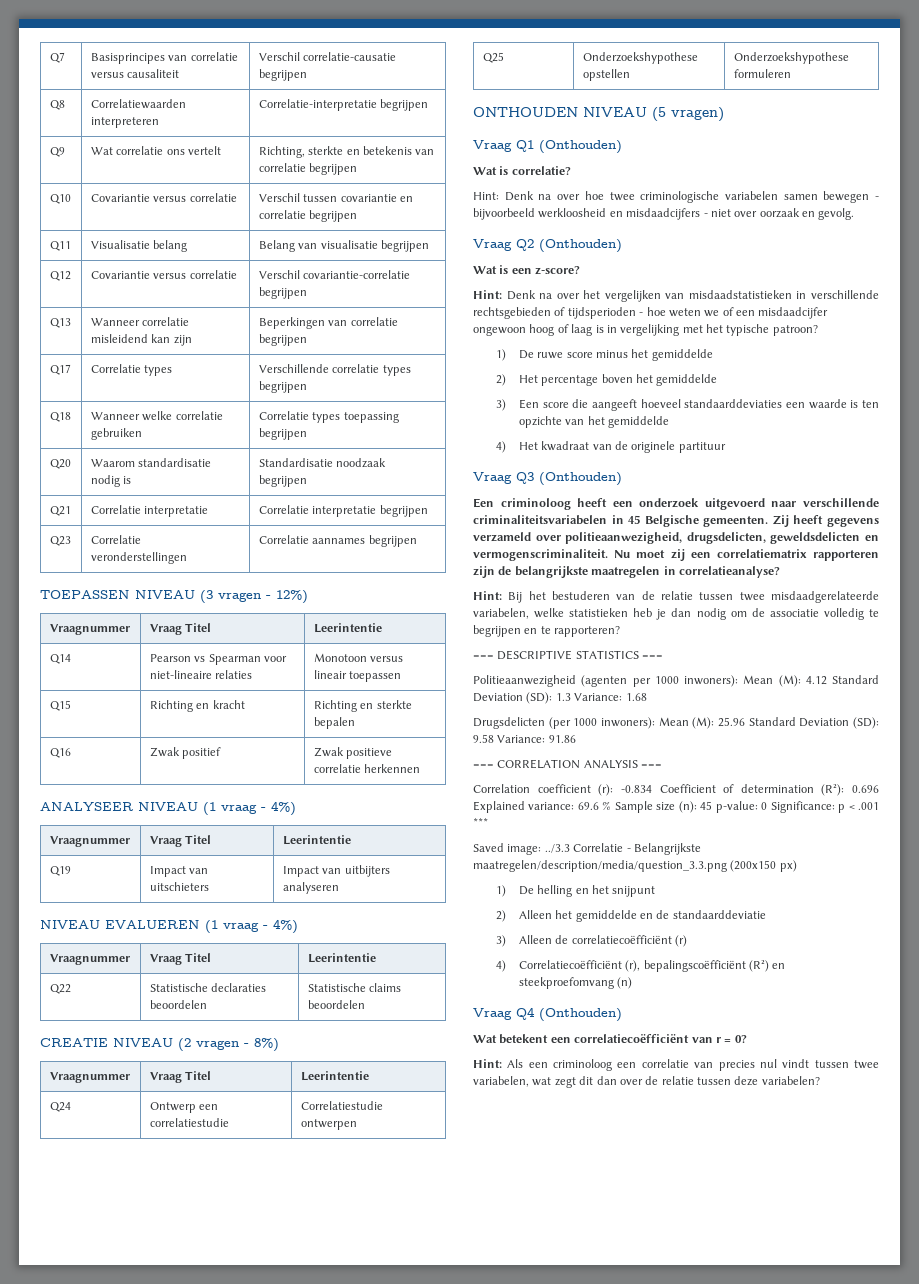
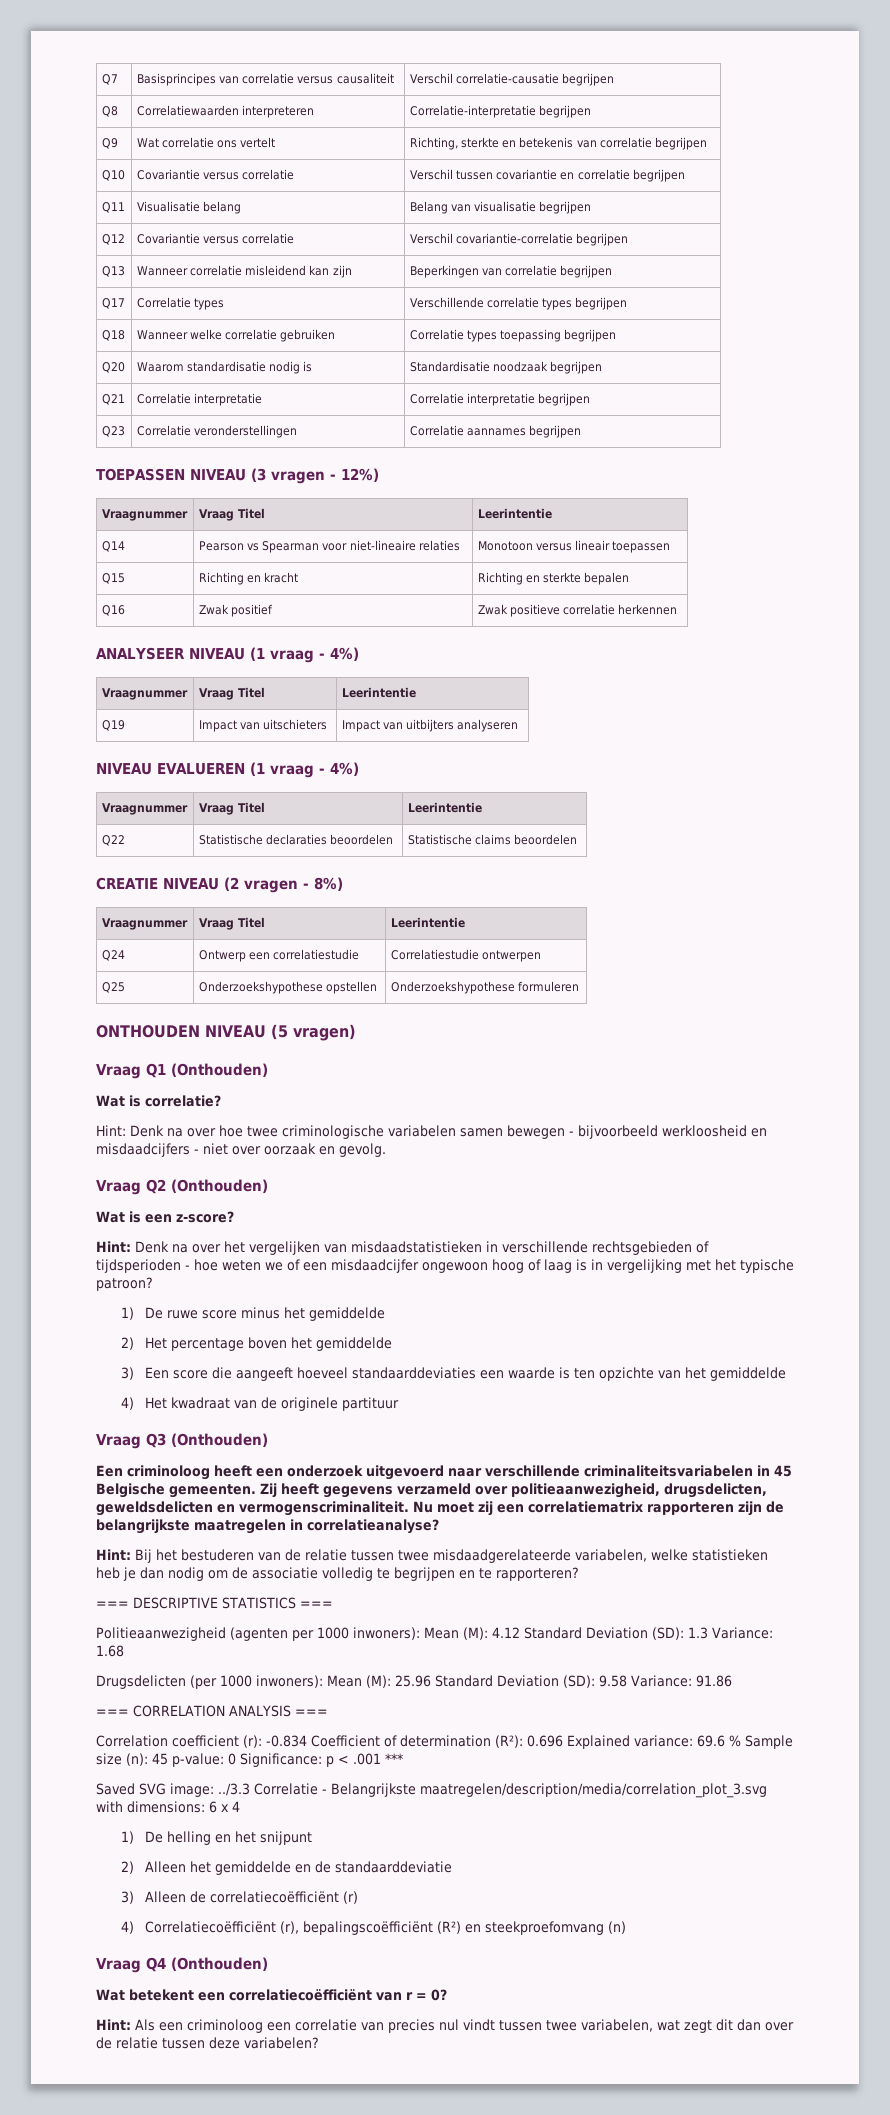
- Saved image: ../3.3 Correlatie - Belangrijkste maatregelen/description/media/question_3.3.png (200x150 px)
+ Saved SVG image: ../3.3 Correlatie - Belangrijkste maatregelen/description/media/correlation_plot_3.svg with dimensions: 6 x 4

